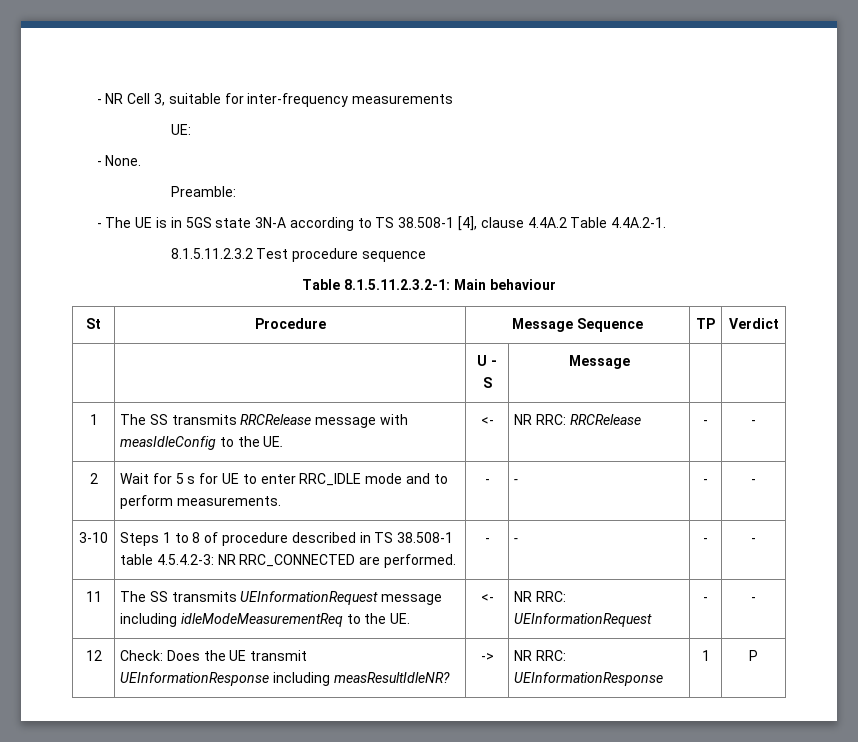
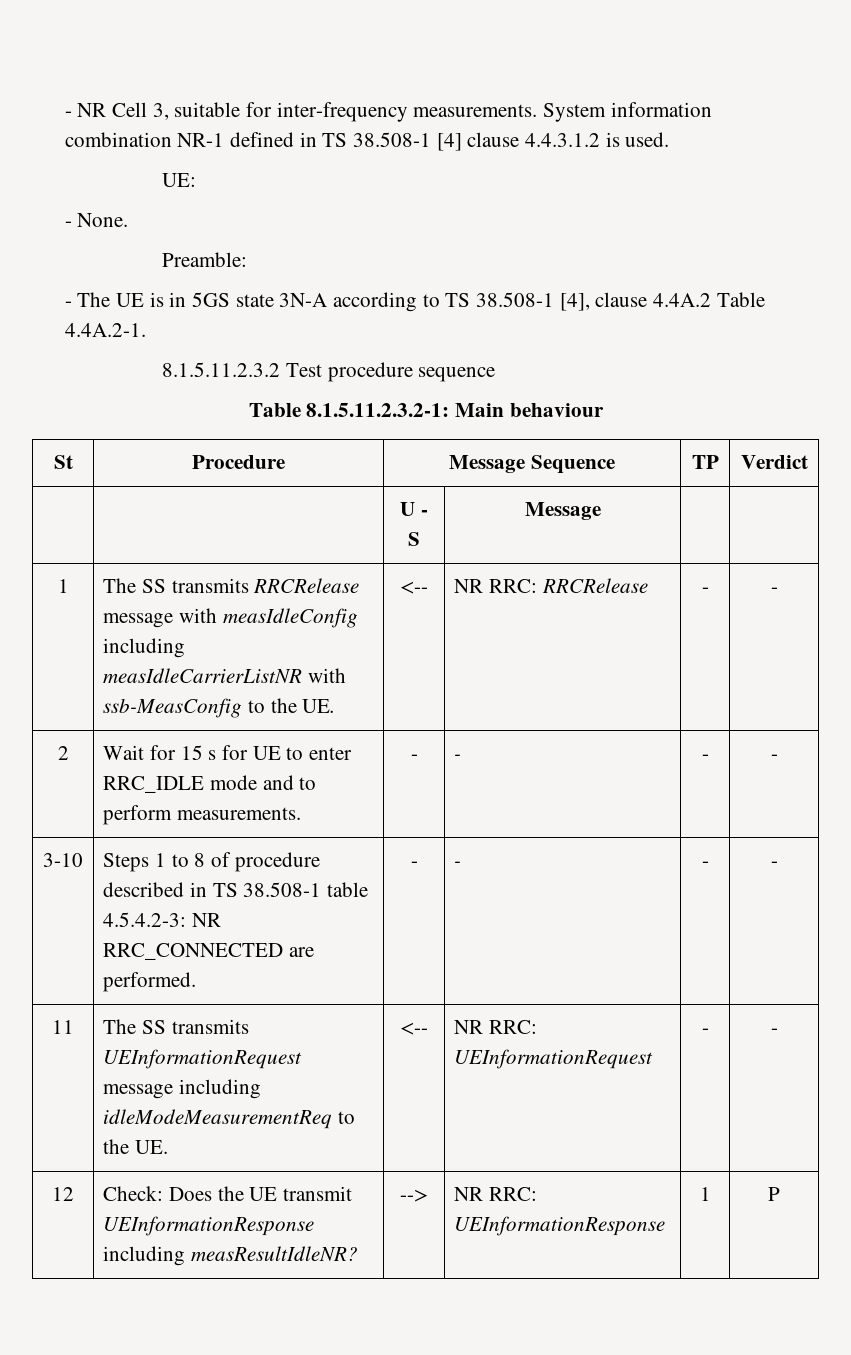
- - NR Cell 3, suitable for inter-frequency measurements
+ - NR Cell 3, suitable for inter-frequency measurements. System information combination NR-1 defined in TS 38.508-1 [4] clause 4.4.3.1.2 is used.
- 1 | The SS transmits RRCRelease message with measIdleConfig to the UE. | <- | NR RRC: RRCRelease | - | -
+ 1 | The SS transmits RRCRelease message with measIdleConfig including measIdleCarrierListNR with ssb-MeasConfig to the UE. | <-- | NR RRC: RRCRelease | - | -
- 2 | Wait for 5 s for UE to enter RRC_IDLE mode and to perform measurements. | - | - | - | -
+ 2 | Wait for 15 s for UE to enter RRC_IDLE mode and to perform measurements. | - | - | - | -
- 11 | The SS transmits UEInformationRequest message including idleModeMeasurementReq to the UE. | <- | NR RRC: UEInformationRequest | - | -
+ 11 | The SS transmits UEInformationRequest message including idleModeMeasurementReq to the UE. | <-- | NR RRC: UEInformationRequest | - | -
- 12 | Check: Does the UE transmit UEInformationResponse including measResultIdleNR? | -> | NR RRC: UEInformationResponse | 1 | P
+ 12 | Check: Does the UE transmit UEInformationResponse including measResultIdleNR? | --> | NR RRC: UEInformationResponse | 1 | P

